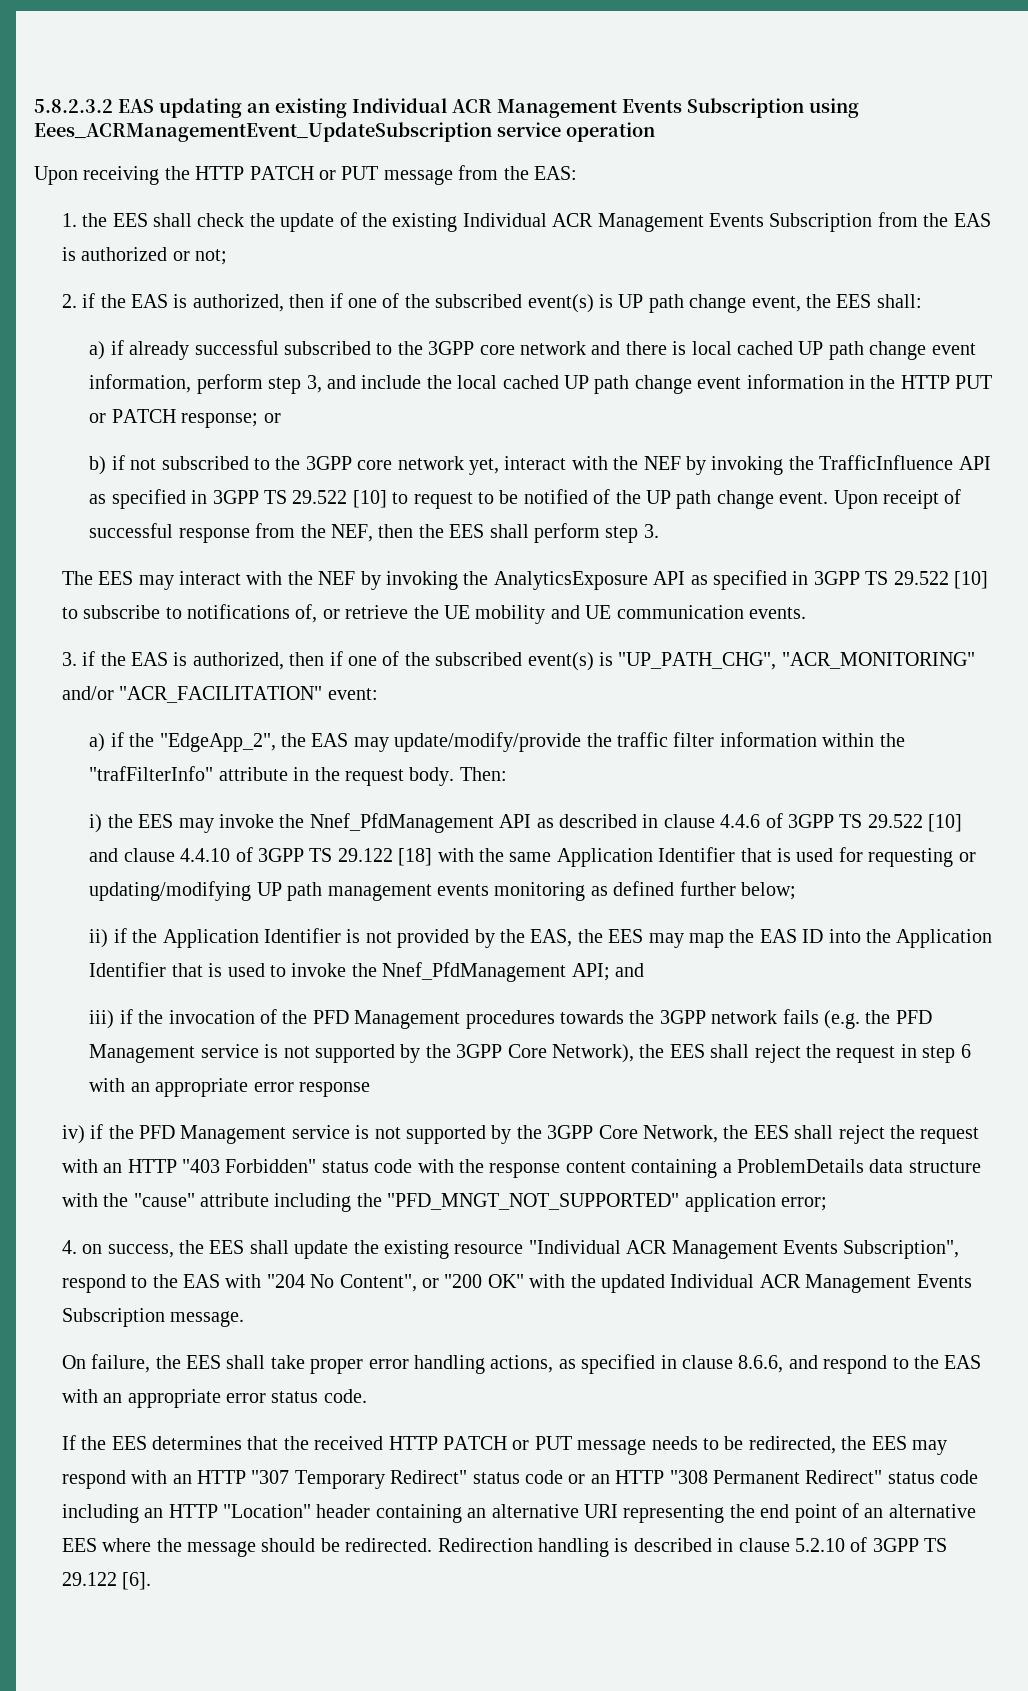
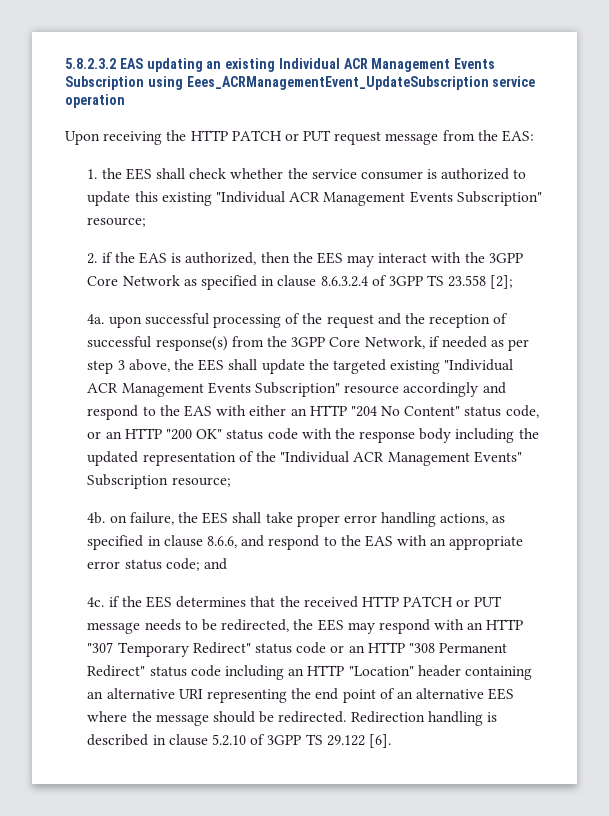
- Upon receiving the HTTP PATCH or PUT message from the EAS:
+ Upon receiving the HTTP PATCH or PUT request message from the EAS:
- 1. the EES shall check the update of the existing Individual ACR Management Events Subscription from the EAS is authorized or not;
+ 1. the EES shall check whether the service consumer is authorized to update this existing "Individual ACR Management Events Subscription" resource;
- 2. if the EAS is authorized, then if one of the subscribed event(s) is UP path change event, the EES shall:
- a) if already successful subscribed to the 3GPP core network and there is local cached UP path change event information, perform step 3, and include the local cached UP path change event information in the HTTP PUT or PATCH response; or
- b) if not subscribed to the 3GPP core network yet, interact with the NEF by invoking the TrafficInfluence API as specified in 3GPP TS 29.522 [10] to request to be notified of the UP path change event. Upon receipt of successful response from the NEF, then the EES shall perform step 3.
- The EES may interact with the NEF by invoking the AnalyticsExposure API as specified in 3GPP TS 29.522 [10] to subscribe to notifications of, or retrieve the UE mobility and UE communication events.
- 3. if the EAS is authorized, then if one of the subscribed event(s) is "UP_PATH_CHG", "ACR_MONITORING" and/or "ACR_FACILITATION" event:
- a) if the "EdgeApp_2", the EAS may update/modify/provide the traffic filter information within the "trafFilterInfo" attribute in the request body. Then:
- i) the EES may invoke the Nnef_PfdManagement API as described in clause 4.4.6 of 3GPP TS 29.522 [10] and clause 4.4.10 of 3GPP TS 29.122 [18] with the same Application Identifier that is used for requesting or updating/modifying UP path management events monitoring as defined further below;
- ii) if the Application Identifier is not provided by the EAS, the EES may map the EAS ID into the Application Identifier that is used to invoke the Nnef_PfdManagement API; and
- iii) if the invocation of the PFD Management procedures towards the 3GPP network fails (e.g. the PFD Management service is not supported by the 3GPP Core Network), the EES shall reject the request in step 6 with an appropriate error response
- iv) if the PFD Management service is not supported by the 3GPP Core Network, the EES shall reject the request with an HTTP "403 Forbidden" status code with the response content containing a ProblemDetails data structure with the "cause" attribute including the "PFD_MNGT_NOT_SUPPORTED" application error;
- 4. on success, the EES shall update the existing resource "Individual ACR Management Events Subscription", respond to the EAS with "204 No Content", or "200 OK" with the updated Individual ACR Management Events Subscription message.
- On failure, the EES shall take proper error handling actions, as specified in clause 8.6.6, and respond to the EAS with an appropriate error status code.
- If the EES determines that the received HTTP PATCH or PUT message needs to be redirected, the EES may respond with an HTTP "307 Temporary Redirect" status code or an HTTP "308 Permanent Redirect" status code including an HTTP "Location" header containing an alternative URI representing the end point of an alternative EES where the message should be redirected.
+ 2. if the EAS is authorized, then the EES may interact with the 3GPP Core Network as specified in clause 8.6.3.2.4 of 3GPP TS 23.558 [2];
+ 4a. upon successful processing of the request and the reception of successful response(s) from the 3GPP Core Network, if needed as per step 3 above, the EES shall update the targeted existing "Individual ACR Management Events Subscription" resource accordingly and respond to the EAS with either an HTTP "204 No Content" status code, or an HTTP "200 OK" status code with the response body including the updated representation of the "Individual ACR Management Events" Subscription resource;
+ 4b. on failure, the EES shall take proper error handling actions, as specified in clause 8.6.6, and respond to the EAS with an appropriate error status code; and
+ 4c. if the EES determines that the received HTTP PATCH or PUT message needs to be redirected, the EES may respond with an HTTP "307 Temporary Redirect" status code or an HTTP "308 Permanent Redirect" status code including an HTTP "Location" header containing an alternative URI representing the end point of an alternative EES where the message should be redirected.

